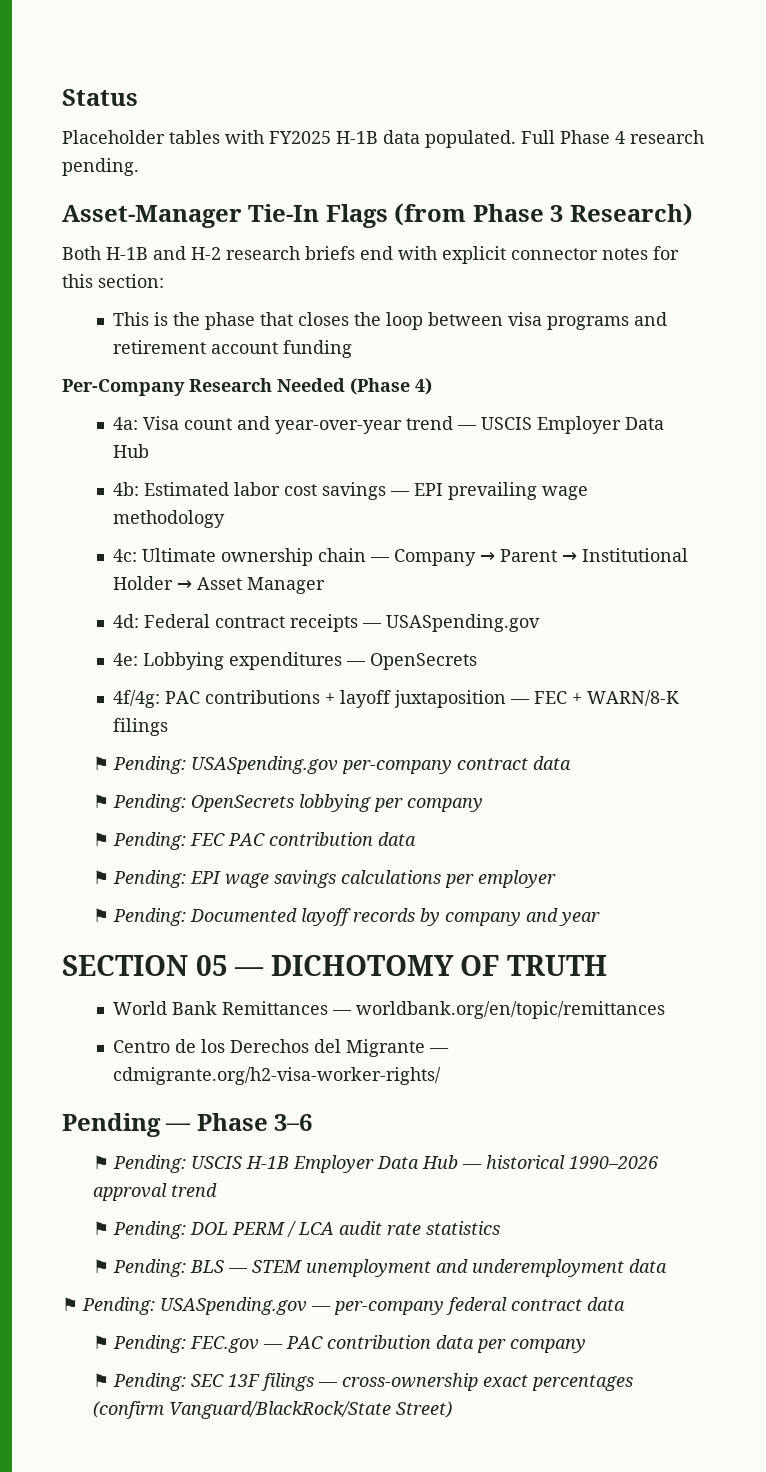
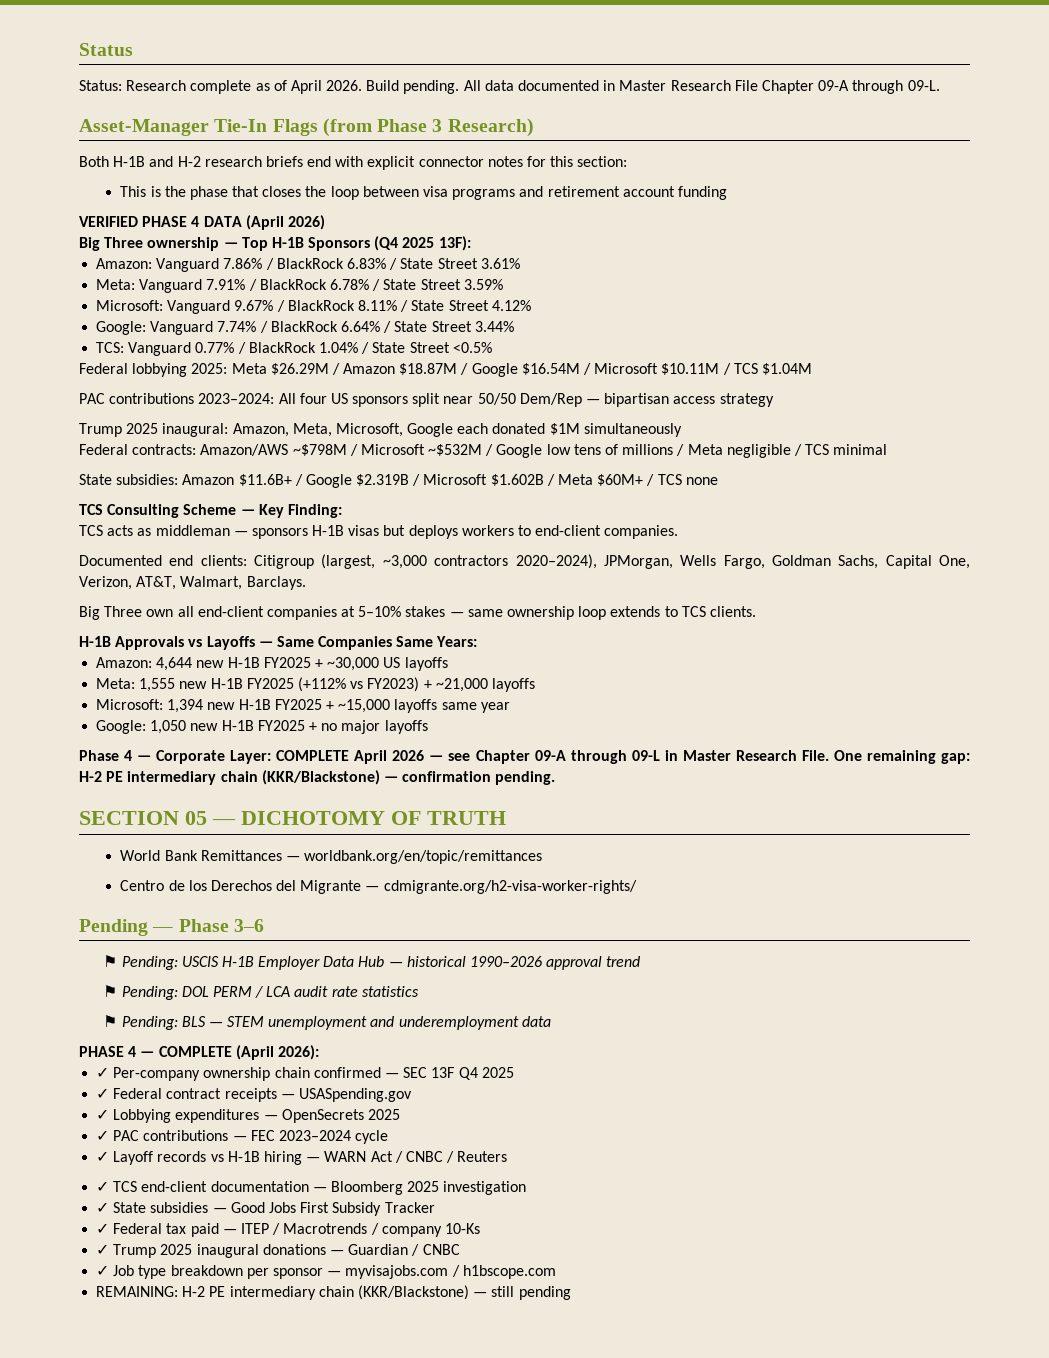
- Placeholder tables with FY2025 H-1B data populated. Full Phase 4 research pending.
+ Status: Research complete as of April 2026. Build pending. All data documented in Master Research File Chapter 09-A through 09-L.
- Per-Company Research Needed (Phase 4)
- 4a: Visa count and year-over-year trend — USCIS Employer Data Hub
- 4b: Estimated labor cost savings — EPI prevailing wage methodology
- 4c: Ultimate ownership chain — Company → Parent → Institutional Holder → Asset Manager
- 4d: Federal contract receipts — USASpending.gov
- 4e: Lobbying expenditures — OpenSecrets
- 4f/4g: PAC contributions + layoff juxtaposition — FEC + WARN/8-K filings
- ⚑ Pending: USASpending.gov per-company contract data
- ⚑ Pending: OpenSecrets lobbying per company
- ⚑ Pending: FEC PAC contribution data
- ⚑ Pending: EPI wage savings calculations per employer
- ⚑ Pending: Documented layoff records by company and year
+ VERIFIED PHASE 4 DATA (April 2026)
+ Big Three ownership — Top H-1B Sponsors (Q4 2025 13F):
+ Amazon: Vanguard 7.86% / BlackRock 6.83% / State Street 3.61%
+ Meta: Vanguard 7.91% / BlackRock 6.78% / State Street 3.59%
+ Microsoft: Vanguard 9.67% / BlackRock 8.11% / State Street 4.12%
+ Google: Vanguard 7.74% / BlackRock 6.64% / State Street 3.44%
+ TCS: Vanguard 0.77% / BlackRock 1.04% / State Street <0.5%
+ Federal lobbying 2025: Meta $26.29M / Amazon $18.87M / Google $16.54M / Microsoft $10.11M / TCS $1.04M
+ PAC contributions 2023–2024: All four US sponsors split near 50/50 Dem/Rep — bipartisan access strategy
+ Trump 2025 inaugural: Amazon, Meta, Microsoft, Google each donated $1M simultaneously
+ Federal contracts: Amazon/AWS ~$798M / Microsoft ~$532M / Google low tens of millions / Meta negligible / TCS minimal
+ State subsidies: Amazon $11.6B+ / Google $2.319B / Microsoft $1.602B / Meta $60M+ / TCS none
+ TCS Consulting Scheme — Key Finding:
+ TCS acts as middleman — sponsors H-1B visas but deploys workers to end-client companies.
+ Documented end clients: Citigroup (largest, ~3,000 contractors 2020–2024), JPMorgan, Wells Fargo, Goldman Sachs, Capital One, Verizon, AT&T, Walmart, Barclays.
+ Big Three own all end-client companies at 5–10% stakes — same ownership loop extends to TCS clients.
+ H-1B Approvals vs Layoffs — Same Companies Same Years:
+ Amazon: 4,644 new H-1B FY2025 + ~30,000 US layoffs
+ Meta: 1,555 new H-1B FY2025 (+112% vs FY2023) + ~21,000 layoffs
+ Microsoft: 1,394 new H-1B FY2025 + ~15,000 layoffs same year
+ Google: 1,050 new H-1B FY2025 + no major layoffs
+ Phase 4 — Corporate Layer: COMPLETE April 2026 — see Chapter 09-A through 09-L in Master Research File. One remaining gap: H-2 PE intermediary chain (KKR/Blackstone) — confirmation pending.
- ⚑ Pending: USASpending.gov — per-company federal contract data
- ⚑ Pending: FEC.gov — PAC contribution data per company
- ⚑ Pending: SEC 13F filings — cross-ownership exact percentages (confirm Vanguard/BlackRock/State Street)
+ PHASE 4 — COMPLETE (April 2026):
+ ✓ Per-company ownership chain confirmed — SEC 13F Q4 2025
+ ✓ Federal contract receipts — USASpending.gov
+ ✓ Lobbying expenditures — OpenSecrets 2025
+ ✓ PAC contributions — FEC 2023–2024 cycle
+ ✓ Layoff records vs H-1B hiring — WARN Act / CNBC / Reuters
+ ✓ TCS end-client documentation — Bloomberg 2025 investigation
+ ✓ State subsidies — Good Jobs First Subsidy Tracker
+ ✓ Federal tax paid — ITEP / Macrotrends / company 10-Ks
+ ✓ Trump 2025 inaugural donations — Guardian / CNBC
+ ✓ Job type breakdown per sponsor — myvisajobs.com / h1bscope.com
+ REMAINING: H-2 PE intermediary chain (KKR/Blackstone) — still pending

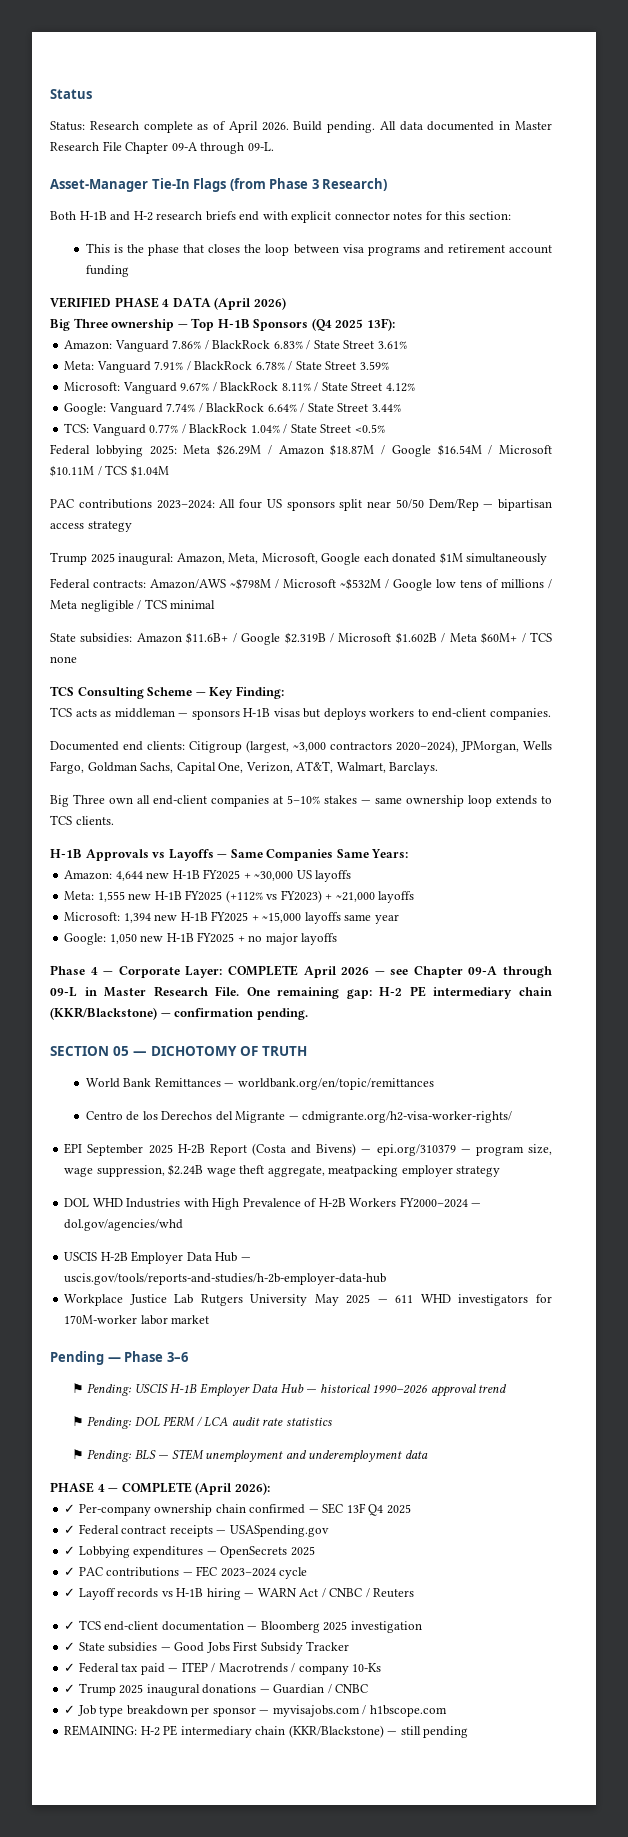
+ EPI September 2025 H-2B Report (Costa and Bivens) — epi.org/310379 — program size, wage suppression, $2.24B wage theft aggregate, meatpacking employer strategy
+ DOL WHD Industries with High Prevalence of H-2B Workers FY2000–2024 — dol.gov/agencies/whd
+ USCIS H-2B Employer Data Hub — uscis.gov/tools/reports-and-studies/h-2b-employer-data-hub
+ Workplace Justice Lab Rutgers University May 2025 — 611 WHD investigators for 170M-worker labor market

